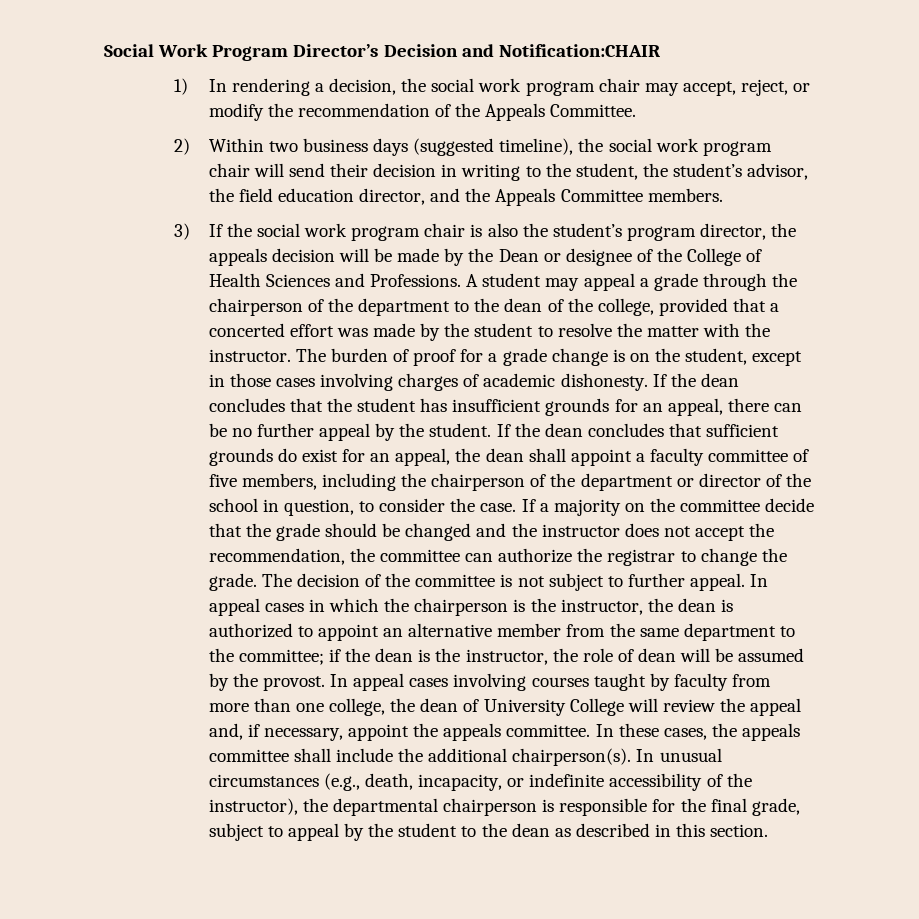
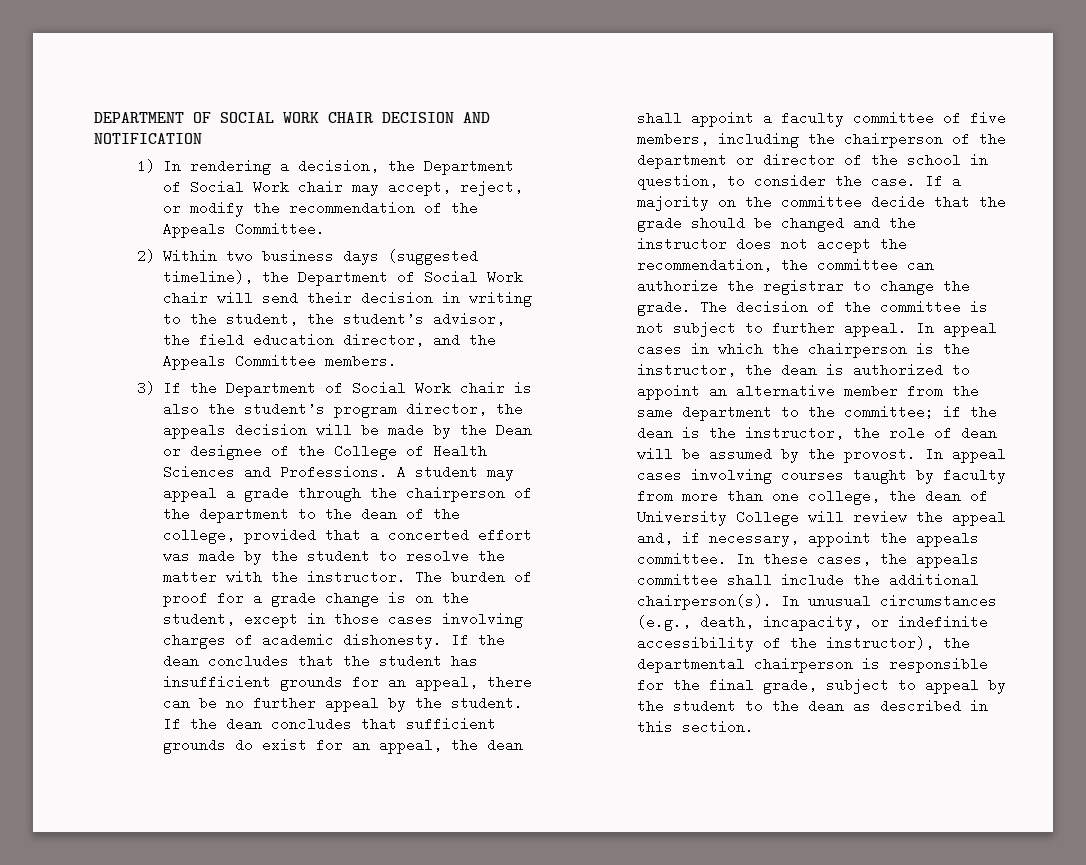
- Social Work Program Director’s Decision and Notification:CHAIR
+ DEPARTMENT OF SOCIAL WORK CHAIR DECISION AND NOTIFICATION
- 1) In rendering a decision, the social work program chair may accept, reject, or modify the recommendation of the Appeals Committee.
+ 1) In rendering a decision, the Department of Social Work chair may accept, reject, or modify the recommendation of the Appeals Committee.
- 2) Within two business days (suggested timeline), the social work program chair will send their decision in writing to the student, the student’s advisor, the field education director, and the Appeals Committee members.
+ 2) Within two business days (suggested timeline), the Department of Social Work chair will send their decision in writing to the student, the student’s advisor, the field education director, and the Appeals Committee members.
- 3) If the social work program chair is also the student’s program director, the appeals decision will be made by the Dean or designee of the College of Health Sciences and Professions.
+ 3) If the Department of Social Work chair is also the student’s program director, the appeals decision will be made by the Dean or designee of the College of Health Sciences and Professions.

